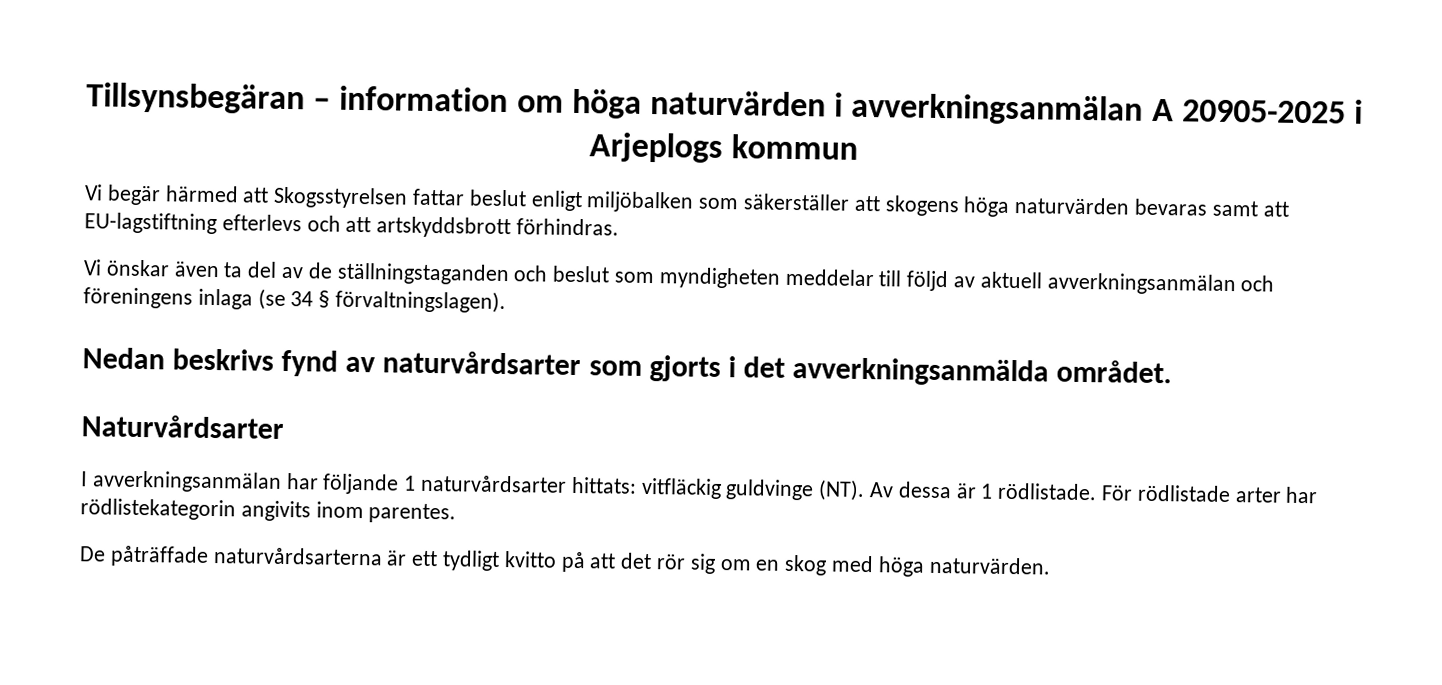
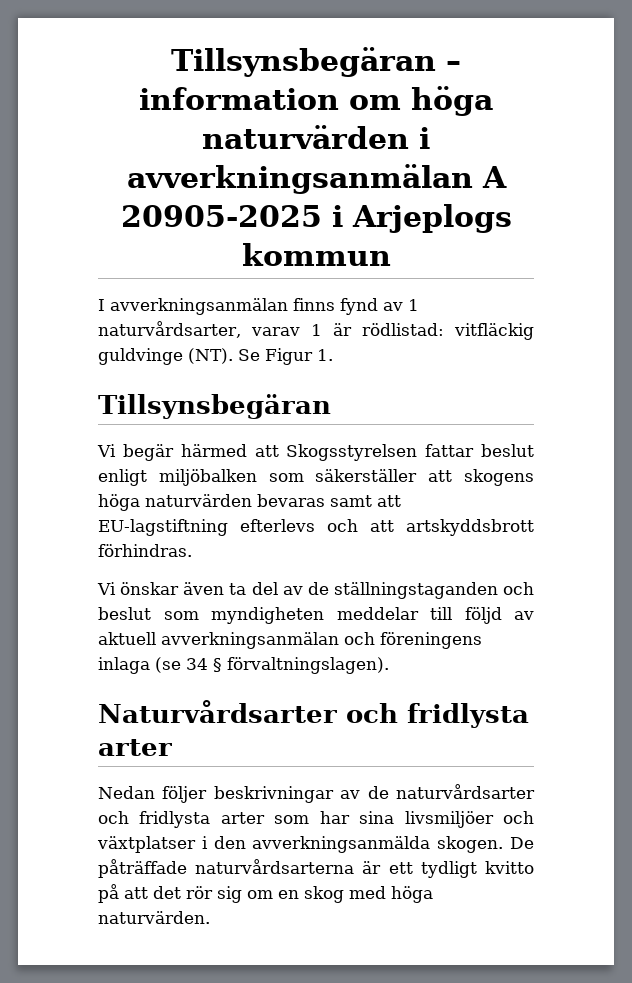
+ I avverkningsanmälan finns fynd av 1 naturvårdsarter, varav 1 är rödlistad: vitfläckig guldvinge (NT). Se Figur 1.
+ Tillsynsbegäran
- Nedan beskrivs fynd av naturvårdsarter som gjorts i det avverkningsanmälda området.
- Naturvårdsarter
- I avverkningsanmälan har följande 1 naturvårdsarter hittats: vitfläckig guldvinge (NT). Av dessa är 1 rödlistade. För rödlistade arter har rödlistekategorin angivits inom parentes.
- De påträffade naturvårdsarterna är ett tydligt kvitto på att det rör sig om en skog med höga naturvärden.
+ Naturvårdsarter och fridlysta arter
+ Nedan följer beskrivningar av de naturvårdsarter och fridlysta arter som har sina livsmiljöer och växtplatser i den avverkningsanmälda skogen. De påträffade naturvårdsarterna är ett tydligt kvitto på att det rör sig om en skog med höga naturvärden.

